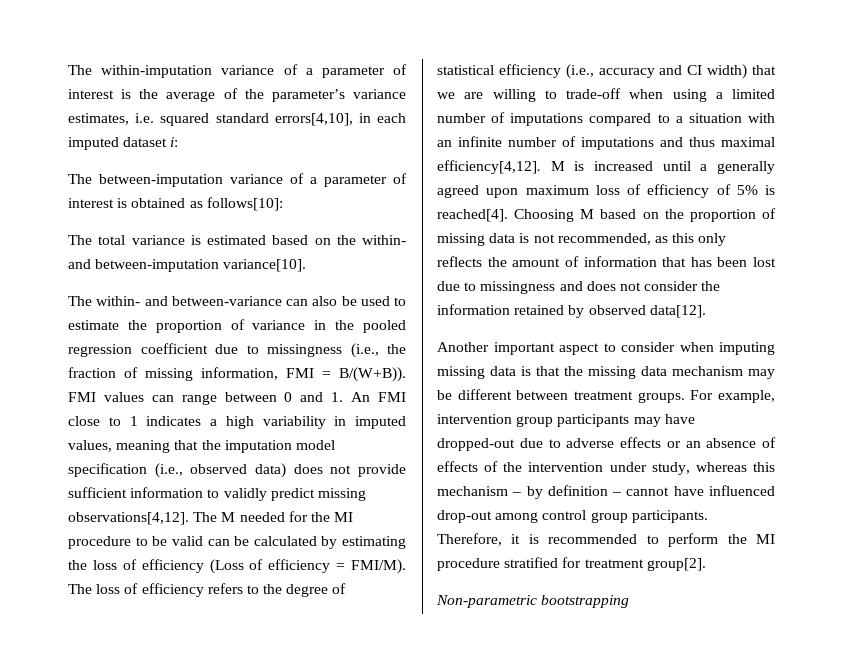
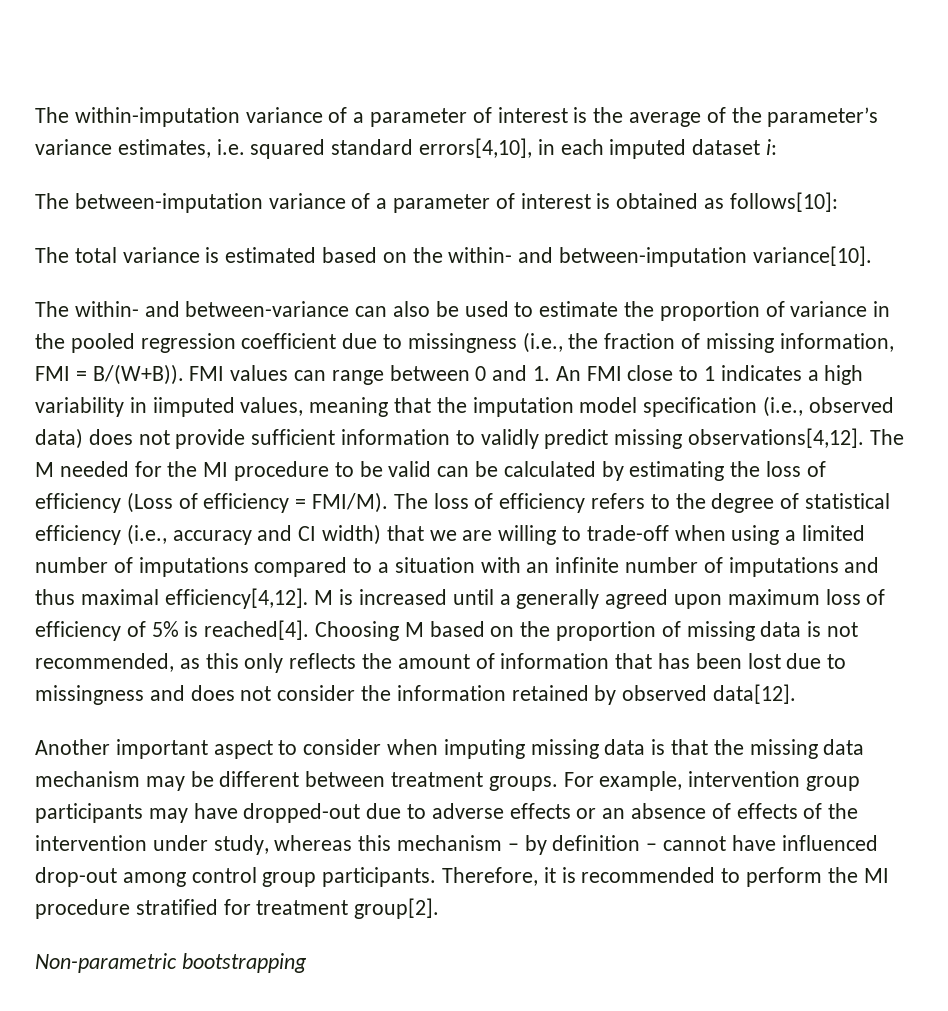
- FMI values can range between 0 and 1. An FMI close to 1 indicates a high variability in imputed values, meaning that the imputation model specification (i.e., observed data) does not provide sufficient information to validly predict missing observations[4,12].
+ FMI values can range between 0 and 1. An FMI close to 1 indicates a high variability in iimputed values, meaning that the imputation model specification (i.e., observed data) does not provide sufficient information to validly predict missing observations[4,12].

